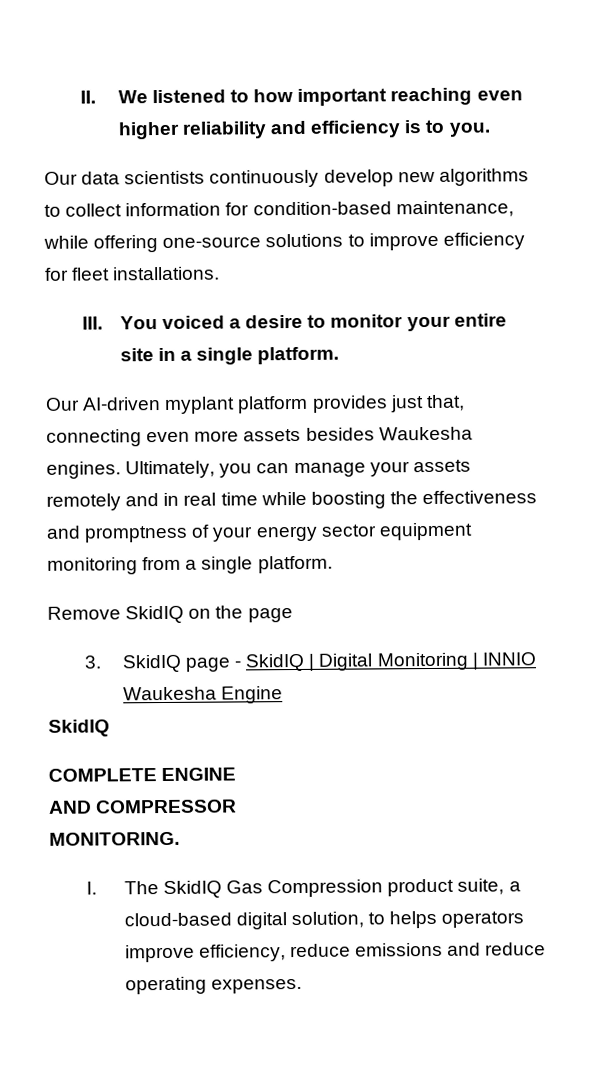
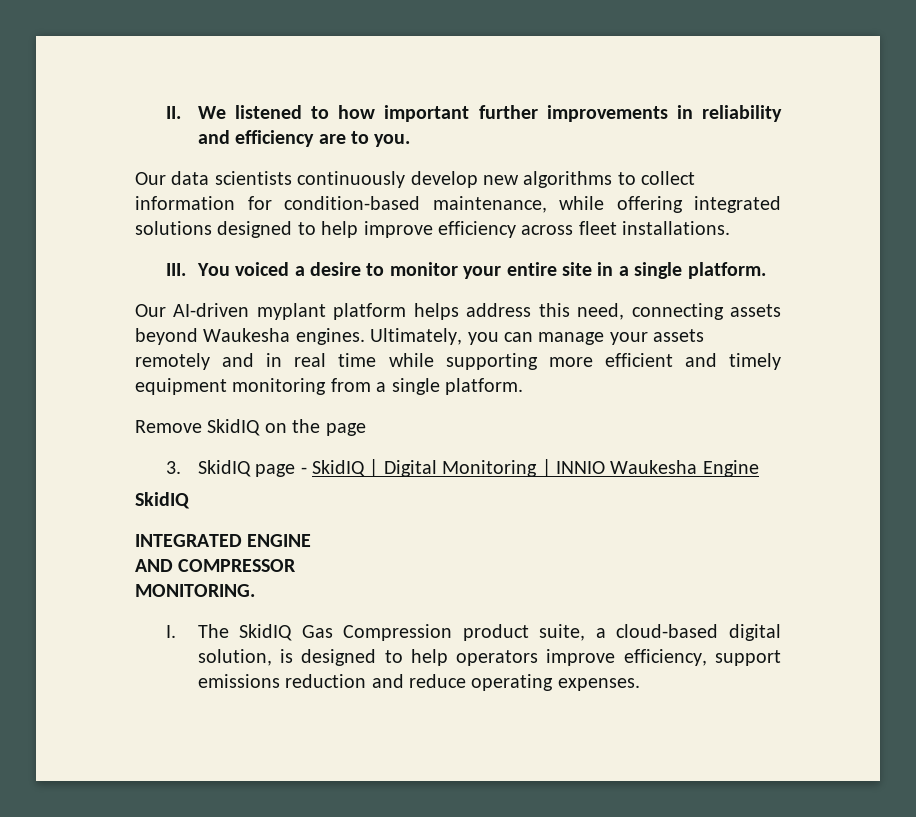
- II. We listened to how important reaching even higher reliability and efficiency is to you.
+ II. We listened to how important further improvements in reliability and efficiency are to you.
- Our data scientists continuously develop new algorithms to collect information for condition-based maintenance, while offering one-source solutions to improve efficiency for fleet installations.
+ Our data scientists continuously develop new algorithms to collect information for condition-based maintenance, while offering integrated solutions designed to help improve efficiency across fleet installations.
- Our AI-driven myplant platform provides just that, connecting even more assets besides Waukesha engines.
+ Our AI-driven myplant platform helps address this need, connecting assets beyond Waukesha engines.
- Ultimately, you can manage your assets remotely and in real time while boosting the effectiveness and promptness of your energy sector equipment monitoring from a single platform.
+ Ultimately, you can manage your assets remotely and in real time while supporting more efficient and timely equipment monitoring from a single platform.
- COMPLETE ENGINE
+ INTEGRATED ENGINE
- I. The SkidIQ Gas Compression product suite, a cloud-based digital solution, to helps operators improve efficiency, reduce emissions and reduce operating expenses.
+ I. The SkidIQ Gas Compression product suite, a cloud-based digital solution, is designed to help operators improve efficiency, support emissions reduction and reduce operating expenses.

